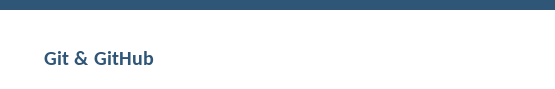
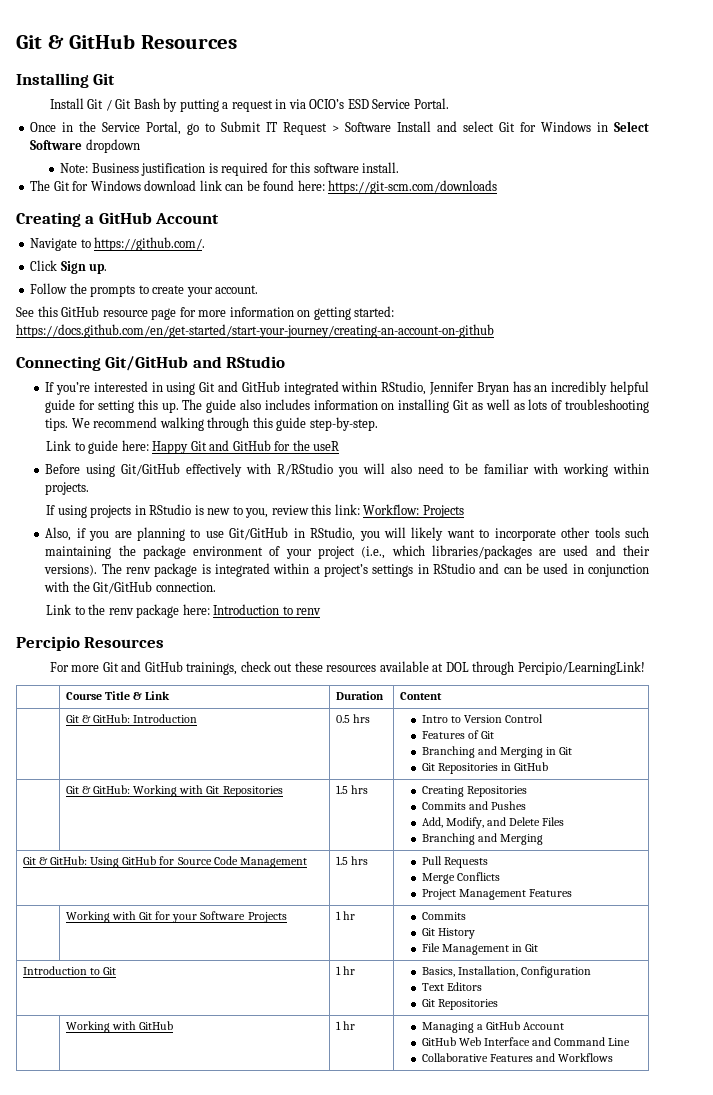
- Git & GitHub
+ Git & GitHub Resources
+ Installing Git
+ Install Git / Git Bash by putting a request in via OCIO’s ESD Service Portal.
+ Once in the Service Portal, go to Submit IT Request > Software Install and select Git for Windows in Select Software dropdown
+ Note: Business justification is required for this software install.
+ The Git for Windows download link can be found here: https://git-scm.com/downloads
+ Creating a GitHub Account
+ Navigate to https://github.com/.
+ Click Sign up.
+ Follow the prompts to create your account.
+ See this GitHub resource page for more information on getting started: https://docs.github.com/en/get-started/start-your-journey/creating-an-account-on-github
+ Connecting Git/GitHub and RStudio
+ If you’re interested in using Git and GitHub integrated within RStudio, Jennifer Bryan has an incredibly helpful guide for setting this up. The guide also includes information on installing Git as well as lots of troubleshooting tips. We recommend walking through this guide step-by-step.
+ Link to guide here: Happy Git and GitHub for the useR
+ Before using Git/GitHub effectively with R/RStudio you will also need to be familiar with working within projects.
+ If using projects in RStudio is new to you, review this link: Workflow: Projects
+ Also, if you are planning to use Git/GitHub in RStudio, you will likely want to incorporate other tools such maintaining the package environment of your project (i.e., which libraries/packages are used and their versions). The renv package is integrated within a project’s settings in RStudio and can be used in conjunction with the Git/GitHub connection.
+ Link to the renv package here: Introduction to renv
+ Percipio Resources
+ For more Git and GitHub trainings, check out these resources available at DOL through Percipio/LearningLink!
+ | Course Title & Link | Duration | Content
+ | Git & GitHub: Introduction | 0.5 hrs | Intro to Version Control
+ Features of Git
+ Branching and Merging in Git
+ Git Repositories in GitHub
+ | Git & GitHub: Working with Git Repositories | 1.5 hrs | Creating Repositories
+ Commits and Pushes
+ Add, Modify, and Delete Files
+ Branching and Merging
+ Git & GitHub: Using GitHub for Source Code Management | 1.5 hrs | Pull Requests
+ Merge Conflicts
+ Project Management Features
+ | Working with Git for your Software Projects | 1 hr | Commits
+ Git History
+ File Management in Git
+ Introduction to Git | 1 hr | Basics, Installation, Configuration
+ Text Editors
+ Git Repositories
+ | Working with GitHub | 1 hr | Managing a GitHub Account
+ GitHub Web Interface and Command Line
+ Collaborative Features and Workflows

